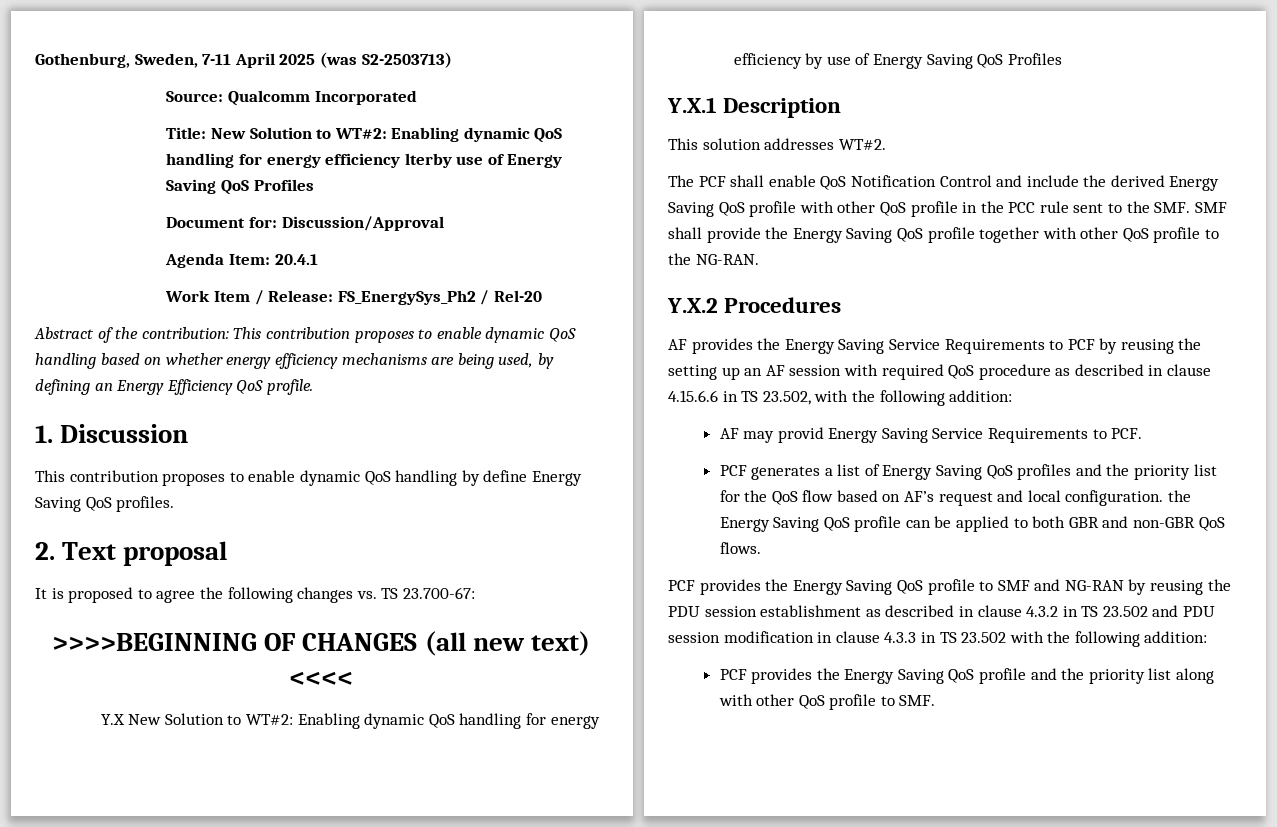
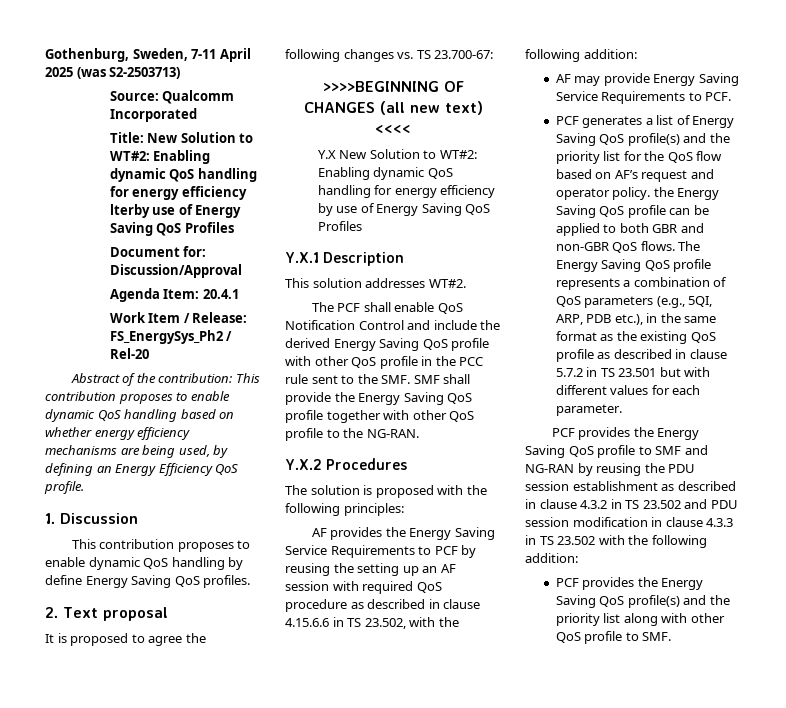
+ The solution is proposed with the following principles:
- AF may provid Energy Saving Service Requirements to PCF.
+ AF may provide Energy Saving Service Requirements to PCF.
- PCF generates a list of Energy Saving QoS profiles and the priority list for the QoS flow based on AF’s request and local configuration. the Energy Saving QoS profile can be applied to both GBR and non-GBR QoS flows.
+ PCF generates a list of Energy Saving QoS profile(s) and the priority list for the QoS flow based on AF’s request and operator policy. the Energy Saving QoS profile can be applied to both GBR and non-GBR QoS flows. The Energy Saving QoS profile represents a combination of QoS parameters (e.g., 5QI, ARP, PDB etc.), in the same format as the existing QoS profile as described in clause 5.7.2 in TS 23.501 but with different values for each parameter.
- PCF provides the Energy Saving QoS profile and the priority list along with other QoS profile to SMF.
+ PCF provides the Energy Saving QoS profile(s) and the priority list along with other QoS profile to SMF.

